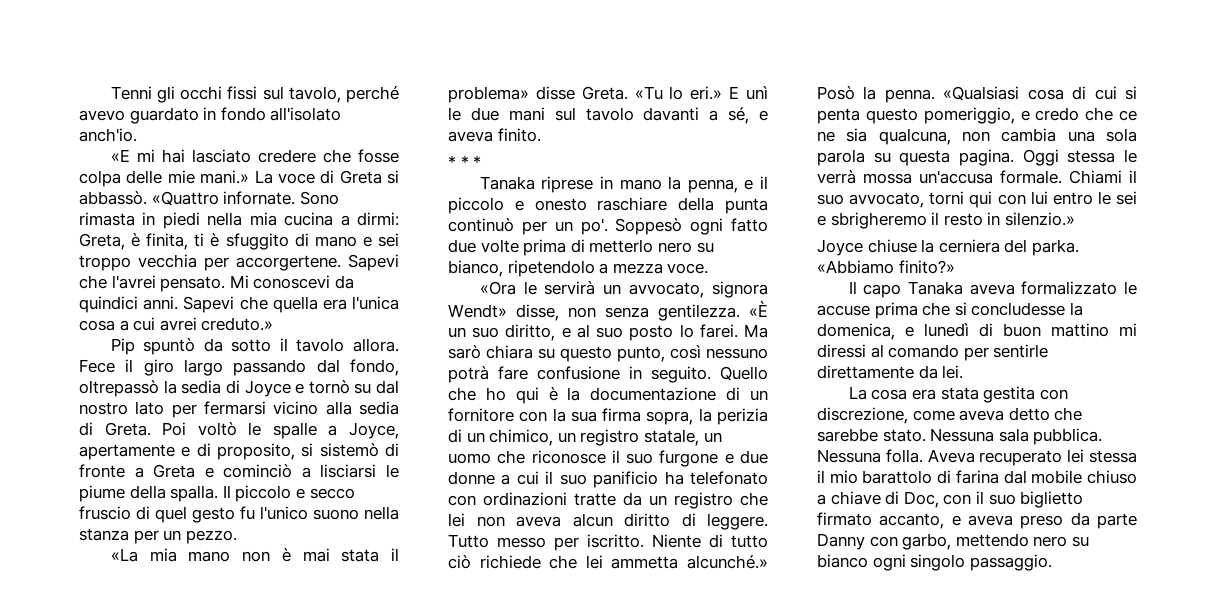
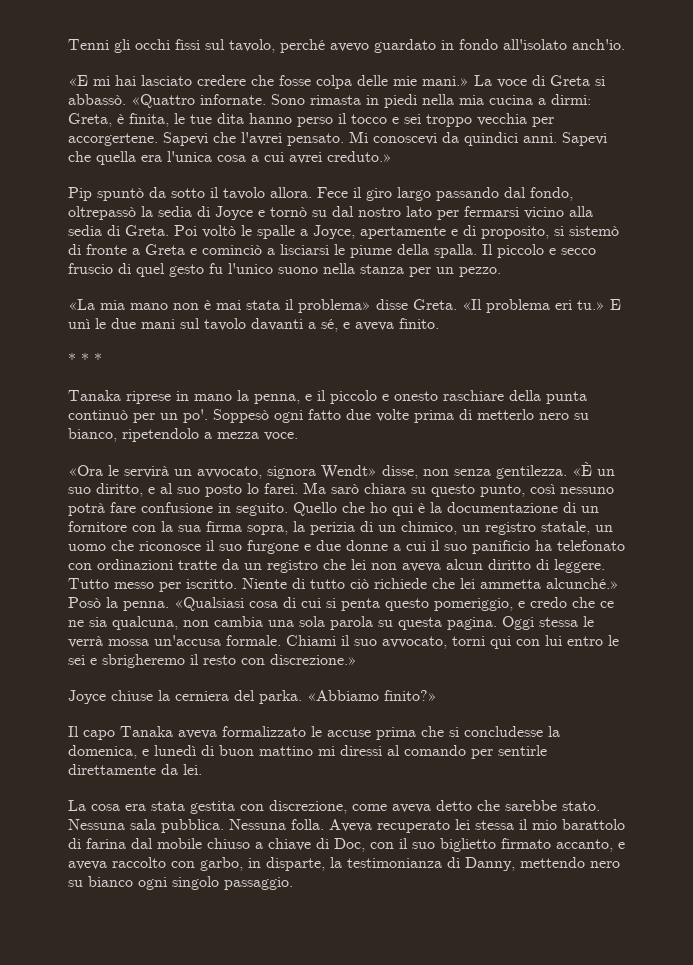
- Sono rimasta in piedi nella mia cucina a dirmi: Greta, è finita, ti è sfuggito di mano e sei troppo vecchia per accorgertene.
+ Sono rimasta in piedi nella mia cucina a dirmi: Greta, è finita, le tue dita hanno perso il tocco e sei troppo vecchia per accorgertene.
- «Tu lo eri.»
+ «Il problema eri tu.»
- Chiami il suo avvocato, torni qui con lui entro le sei e sbrigheremo il resto in silenzio.»
+ Chiami il suo avvocato, torni qui con lui entro le sei e sbrigheremo il resto con discrezione.»
- Aveva recuperato lei stessa il mio barattolo di farina dal mobile chiuso a chiave di Doc, con il suo biglietto firmato accanto, e aveva preso da parte Danny con garbo, mettendo nero su bianco ogni singolo passaggio.
+ Aveva recuperato lei stessa il mio barattolo di farina dal mobile chiuso a chiave di Doc, con il suo biglietto firmato accanto, e aveva raccolto con garbo, in disparte, la testimonianza di Danny, mettendo nero su bianco ogni singolo passaggio.

